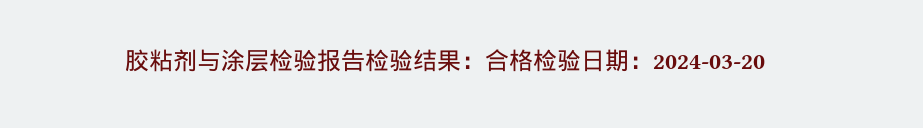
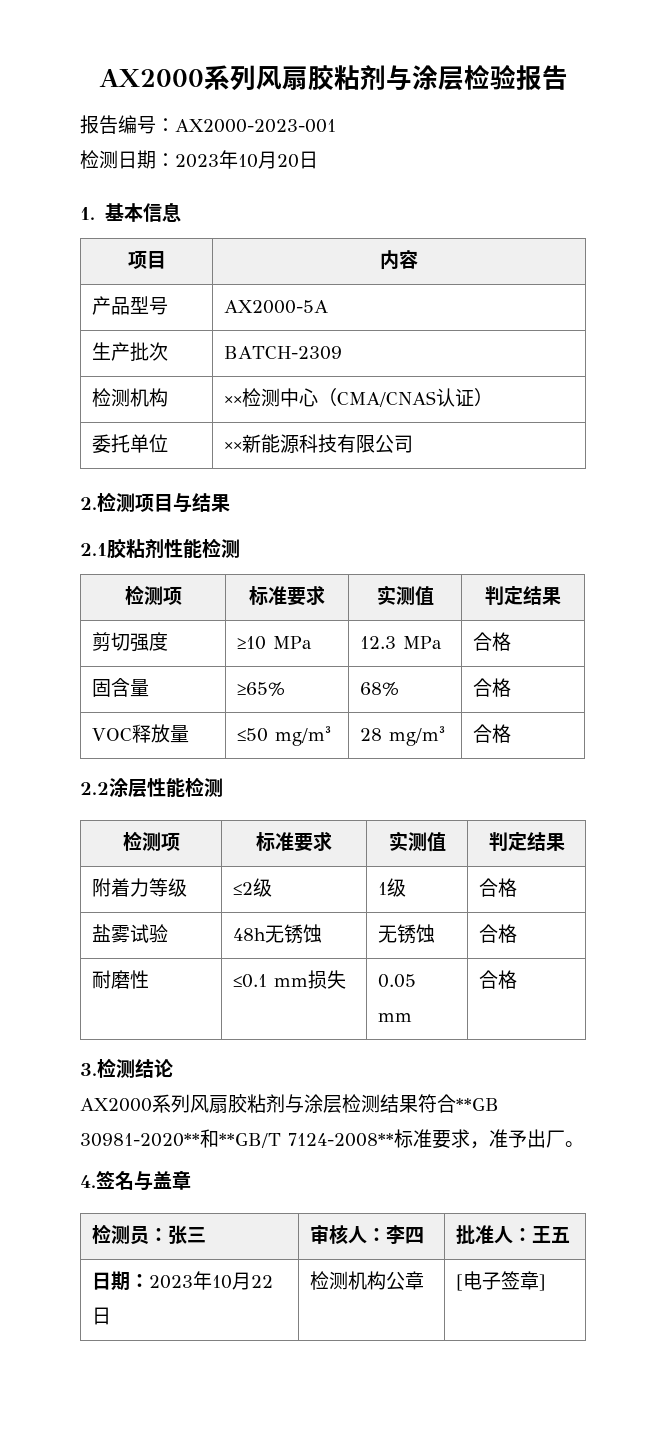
- 胶粘剂与涂层检验报告检验结果：合格检验日期：2024-03-20
+ AX2000系列风扇胶粘剂与涂层检验报告
+ 报告编号：AX2000-2023-001
+ 检测日期：2023年10月20日
+ 1.基本信息
+ 项目 | 内容
+ 产品型号 | AX2000-5A
+ 生产批次 | BATCH-2309
+ 检测机构 | ××检测中心（CMA/CNAS认证）
+ 委托单位 | ××新能源科技有限公司
+ 2.检测项目与结果
+ 2.1胶粘剂性能检测
+ 检测项 | 标准要求 | 实测值 | 判定结果
+ 剪切强度 | ≥10 MPa | 12.3 MPa | 合格
+ 固含量 | ≥65% | 68% | 合格
+ VOC释放量 | ≤50 mg/m³ | 28 mg/m³ | 合格
+ 2.2涂层性能检测
+ 检测项 | 标准要求 | 实测值 | 判定结果
+ 附着力等级 | ≤2级 | 1级 | 合格
+ 盐雾试验 | 48h无锈蚀 | 无锈蚀 | 合格
+ 耐磨性 | ≤0.1 mm损失 | 0.05 mm | 合格
+ 3.检测结论
+ AX2000系列风扇胶粘剂与涂层检测结果符合**GB 30981-2020**和**GB/T 7124-2008**标准要求，准予出厂。
+ 4.签名与盖章
+ 检测员：张三 | 审核人：李四 | 批准人：王五
+ 日期：2023年10月22日 | 检测机构公章 | [电子签章]

